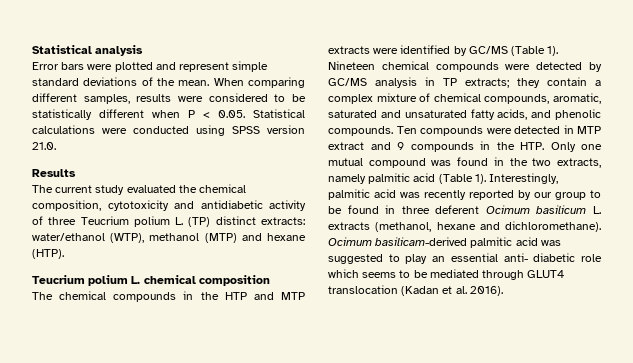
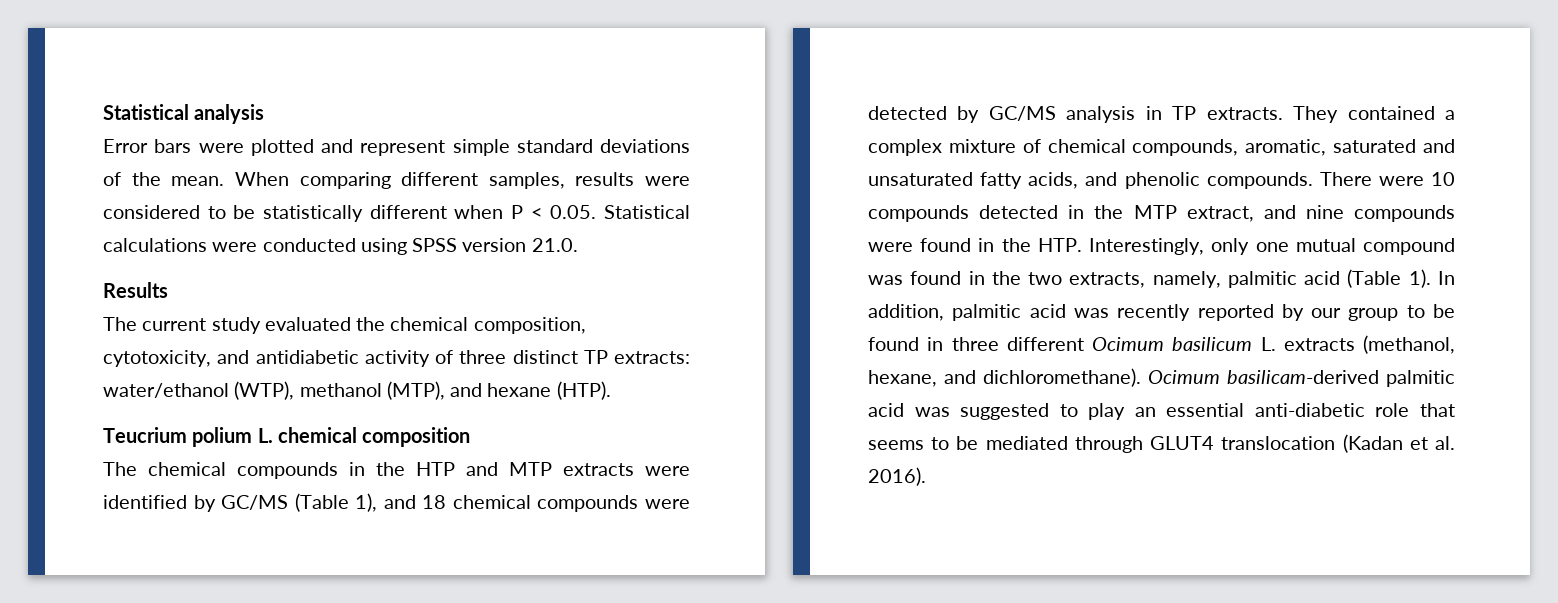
- The current study evaluated the chemical composition, cytotoxicity and antidiabetic activity of three Teucrium polium L. (TP) distinct extracts: water/ethanol (WTP), methanol (MTP) and hexane (HTP).
+ The current study evaluated the chemical composition, cytotoxicity, and antidiabetic activity of three distinct TP extracts: water/ethanol (WTP), methanol (MTP), and hexane (HTP).
- The chemical compounds in the HTP and MTP extracts were identified by GC/MS (Table 1). Nineteen chemical compounds were detected by GC/MS analysis in TP extracts; they contain a complex mixture of chemical compounds, aromatic, saturated and unsaturated fatty acids, and phenolic compounds.
+ The chemical compounds in the HTP and MTP extracts were identified by GC/MS (Table 1), and 18 chemical compounds were detected by GC/MS analysis in TP extracts. They contained a complex mixture of chemical compounds, aromatic, saturated and unsaturated fatty acids, and phenolic compounds.
- Ten compounds were detected in MTP extract and 9 compounds in the HTP. Only one mutual compound was found in the two extracts, namely palmitic acid (Table 1).
+ There were 10 compounds detected in the MTP extract, and nine compounds were found in the HTP. Interestingly, only one mutual compound was found in the two extracts, namely, palmitic acid (Table 1).
- Interestingly, palmitic acid was recently reported by our group to be found in three deferent Ocimum basilicum L. extracts (methanol, hexane and dichloromethane).
+ In addition, palmitic acid was recently reported by our group to be found in three different Ocimum basilicum L. extracts (methanol, hexane, and dichloromethane).
- Ocimum basilicam-derived palmitic acid was suggested to play an essential anti- diabetic role which seems to be mediated through GLUT4 translocation (Kadan et al. 2016).
+ Ocimum basilicam-derived palmitic acid was suggested to play an essential anti-diabetic role that seems to be mediated through GLUT4 translocation (Kadan et al. 2016).

